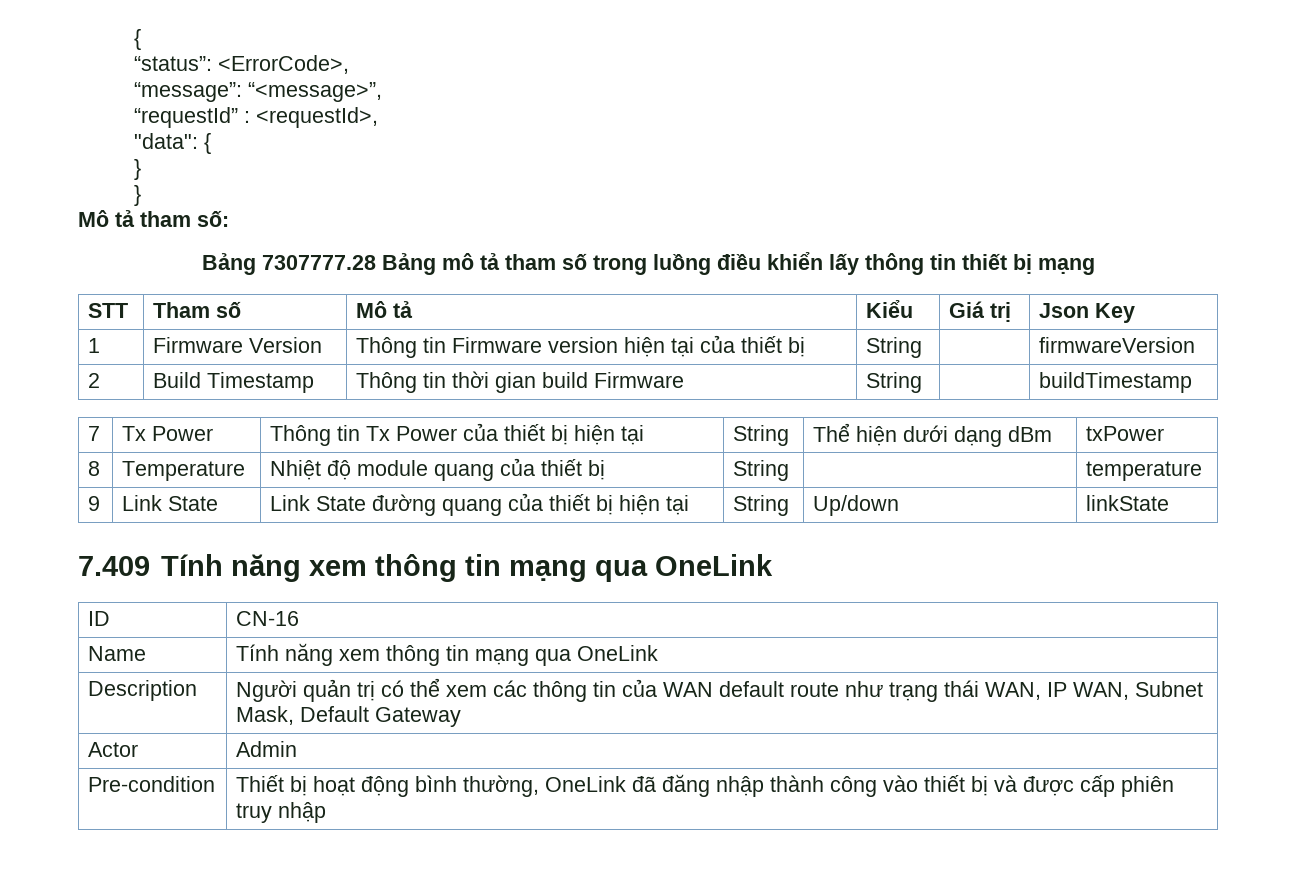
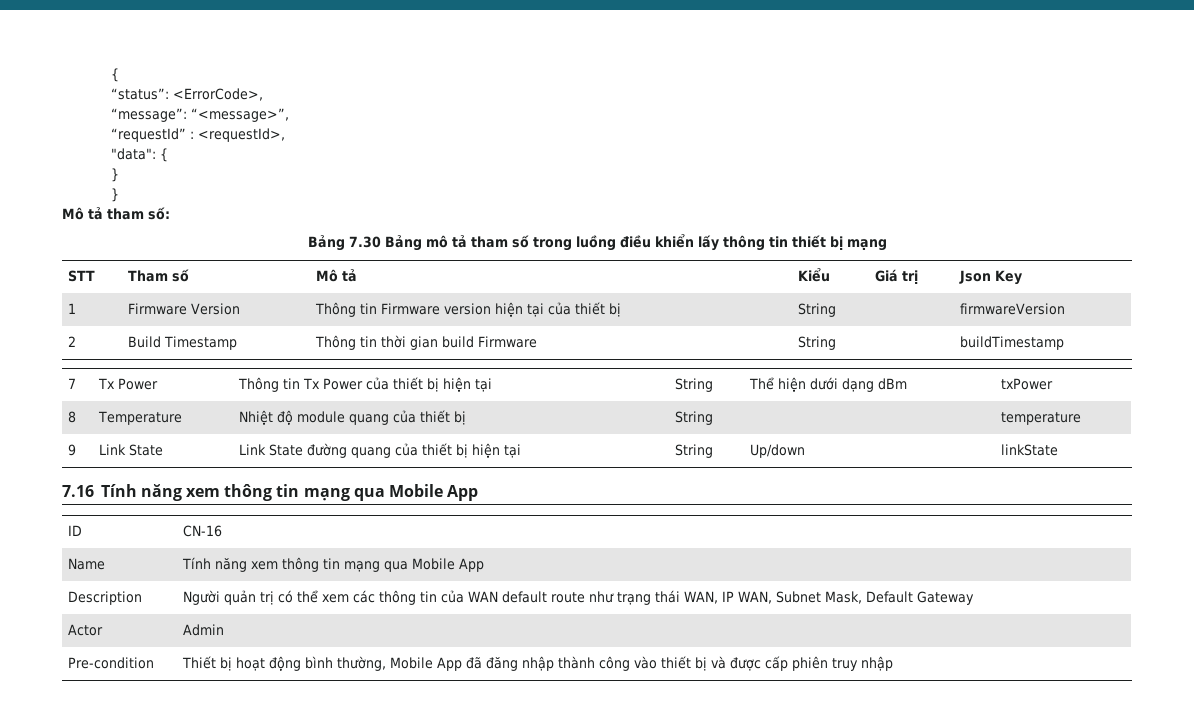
- Bảng 7307777.28 Bảng mô tả tham số trong luồng điều khiển lấy thông tin thiết bị mạng
+ Bảng 7.30 Bảng mô tả tham số trong luồng điều khiển lấy thông tin thiết bị mạng
- 7.409 Tính năng xem thông tin mạng qua OneLink
+ 7.16 Tính năng xem thông tin mạng qua Mobile App
- Name | Tính năng xem thông tin mạng qua OneLink
+ Name | Tính năng xem thông tin mạng qua Mobile App
- Pre-condition | Thiết bị hoạt động bình thường, OneLink đã đăng nhập thành công vào thiết bị và được cấp phiên truy nhập
+ Pre-condition | Thiết bị hoạt động bình thường, Mobile App đã đăng nhập thành công vào thiết bị và được cấp phiên truy nhập

